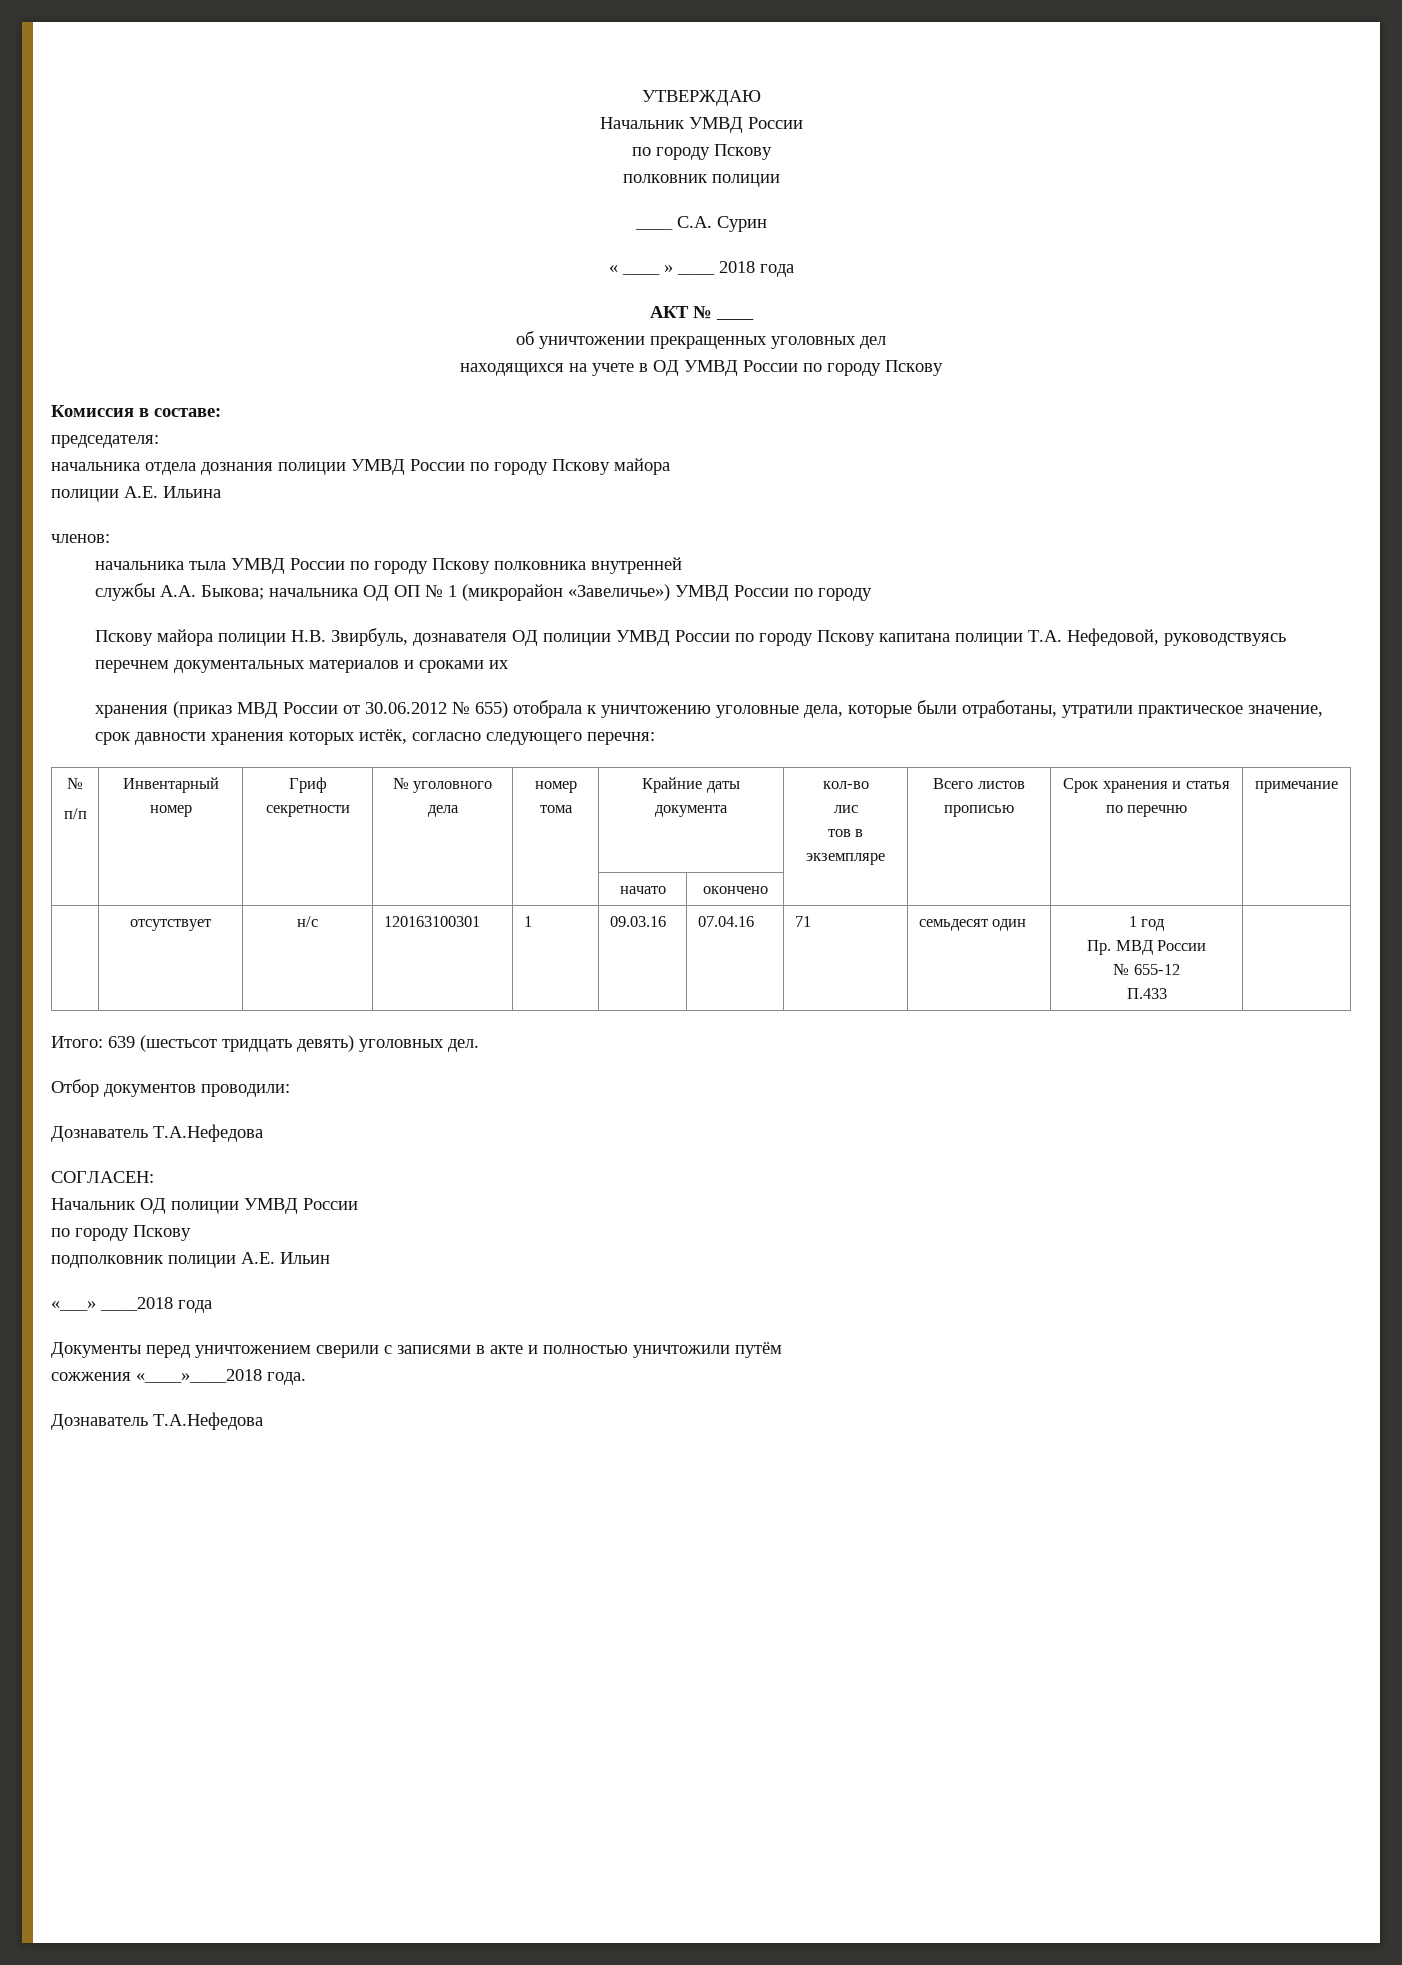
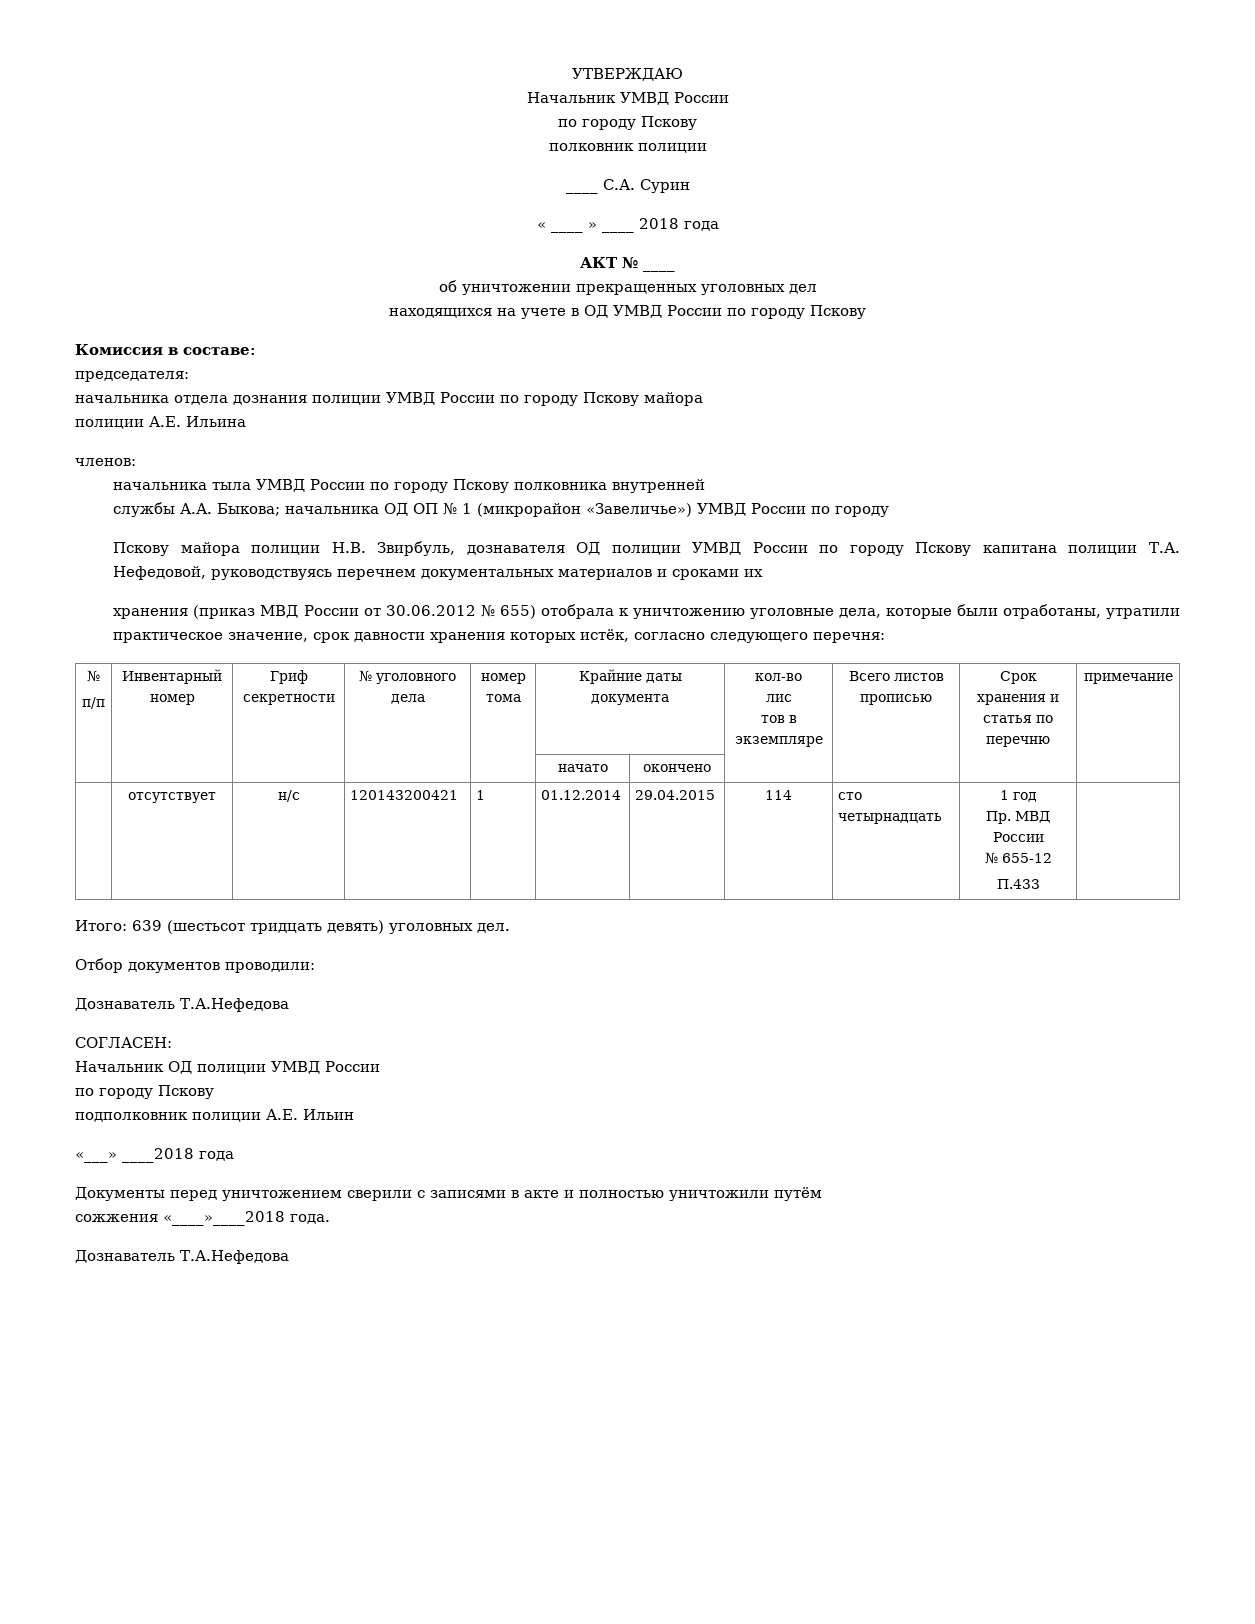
- | отсутствует | н/с | 120163100301 | 1 | 09.03.16 | 07.04.16 | 71 | семьдесят один | 1 год
+ | отсутствует | н/с | 120143200421 | 1 | 01.12.2014 | 29.04.2015 | 114 | сто четырнадцать | 1 год

